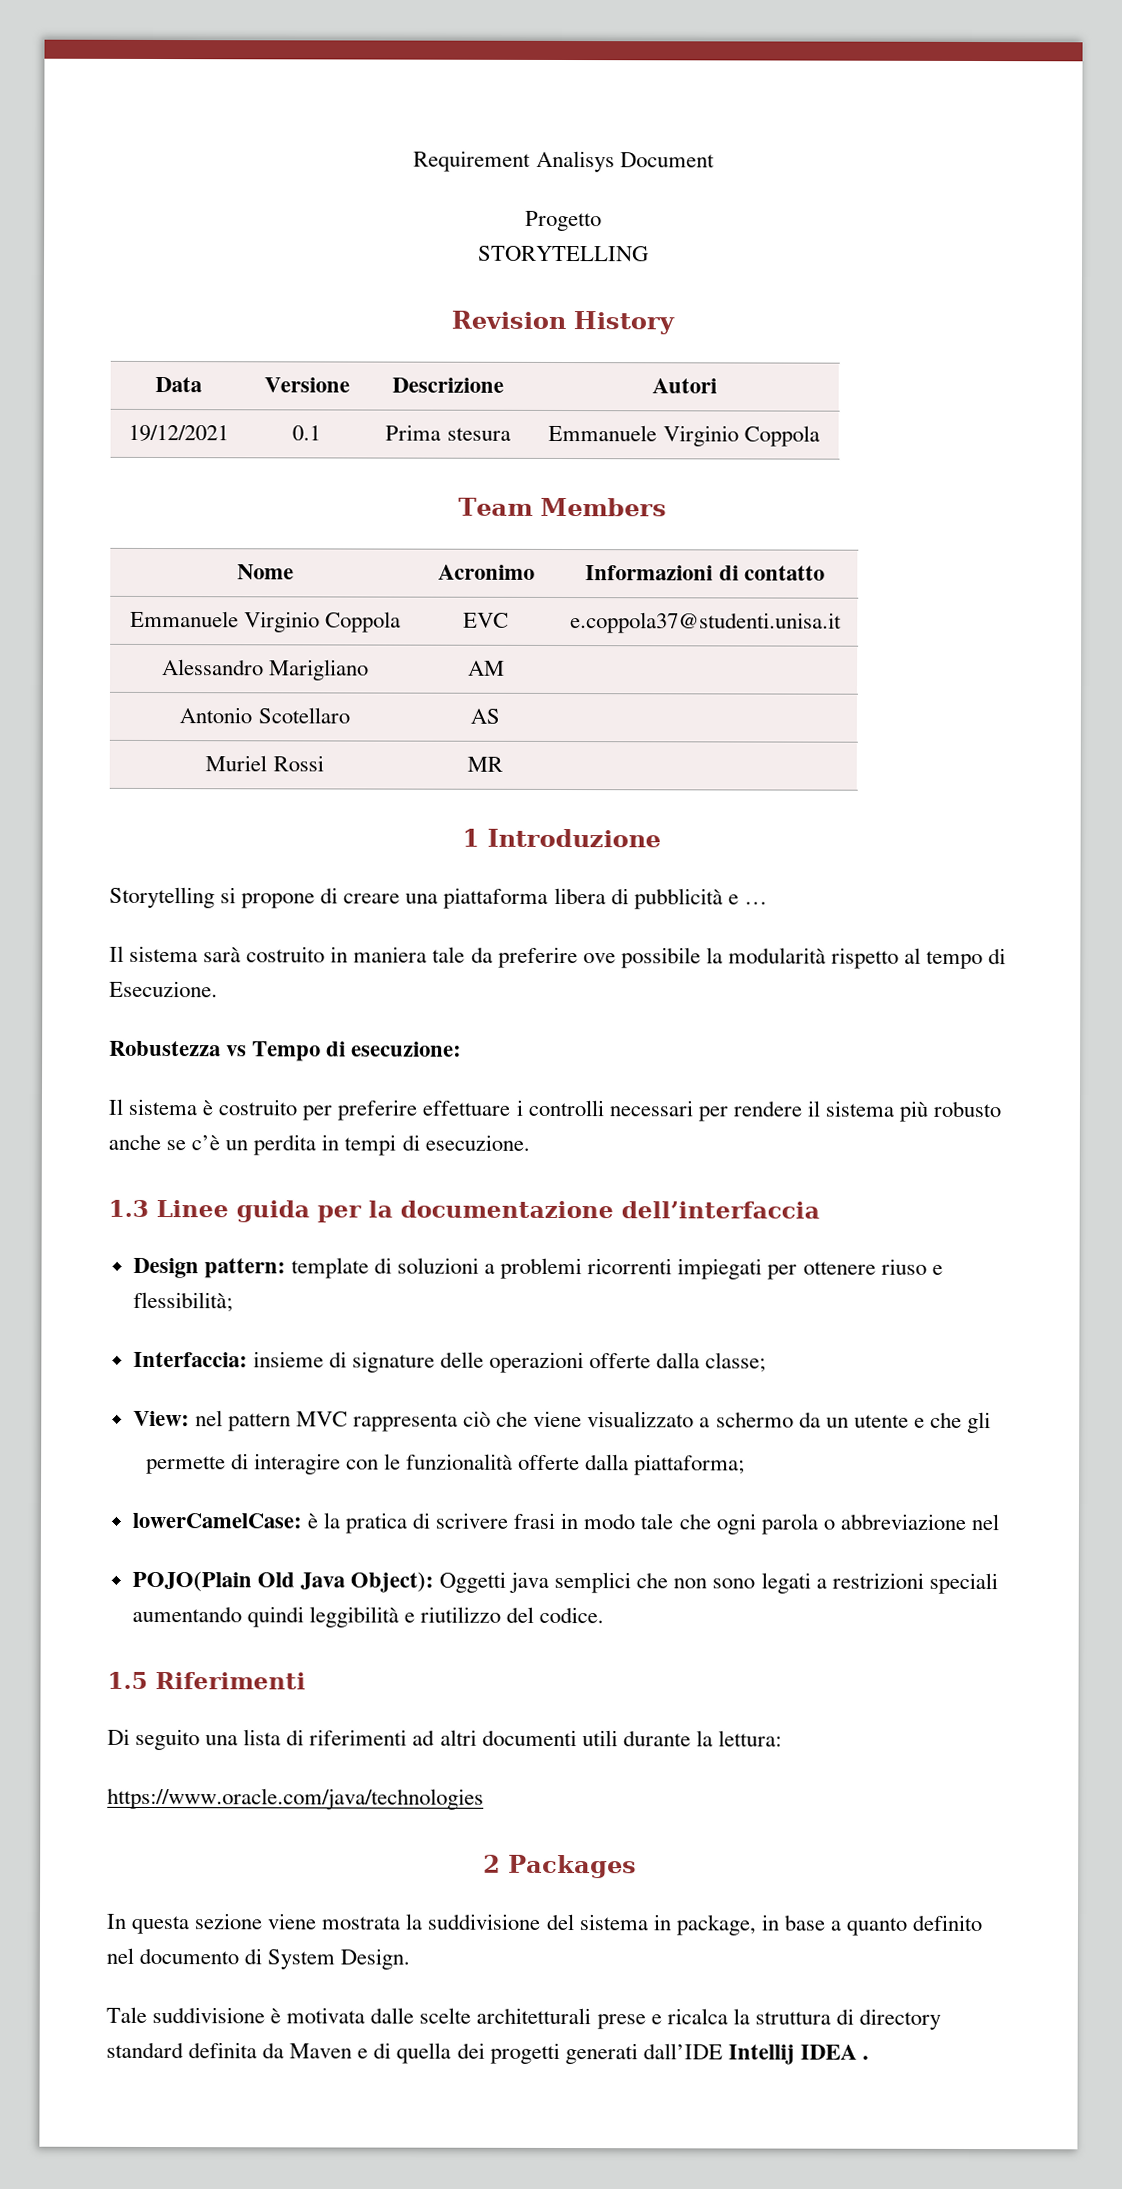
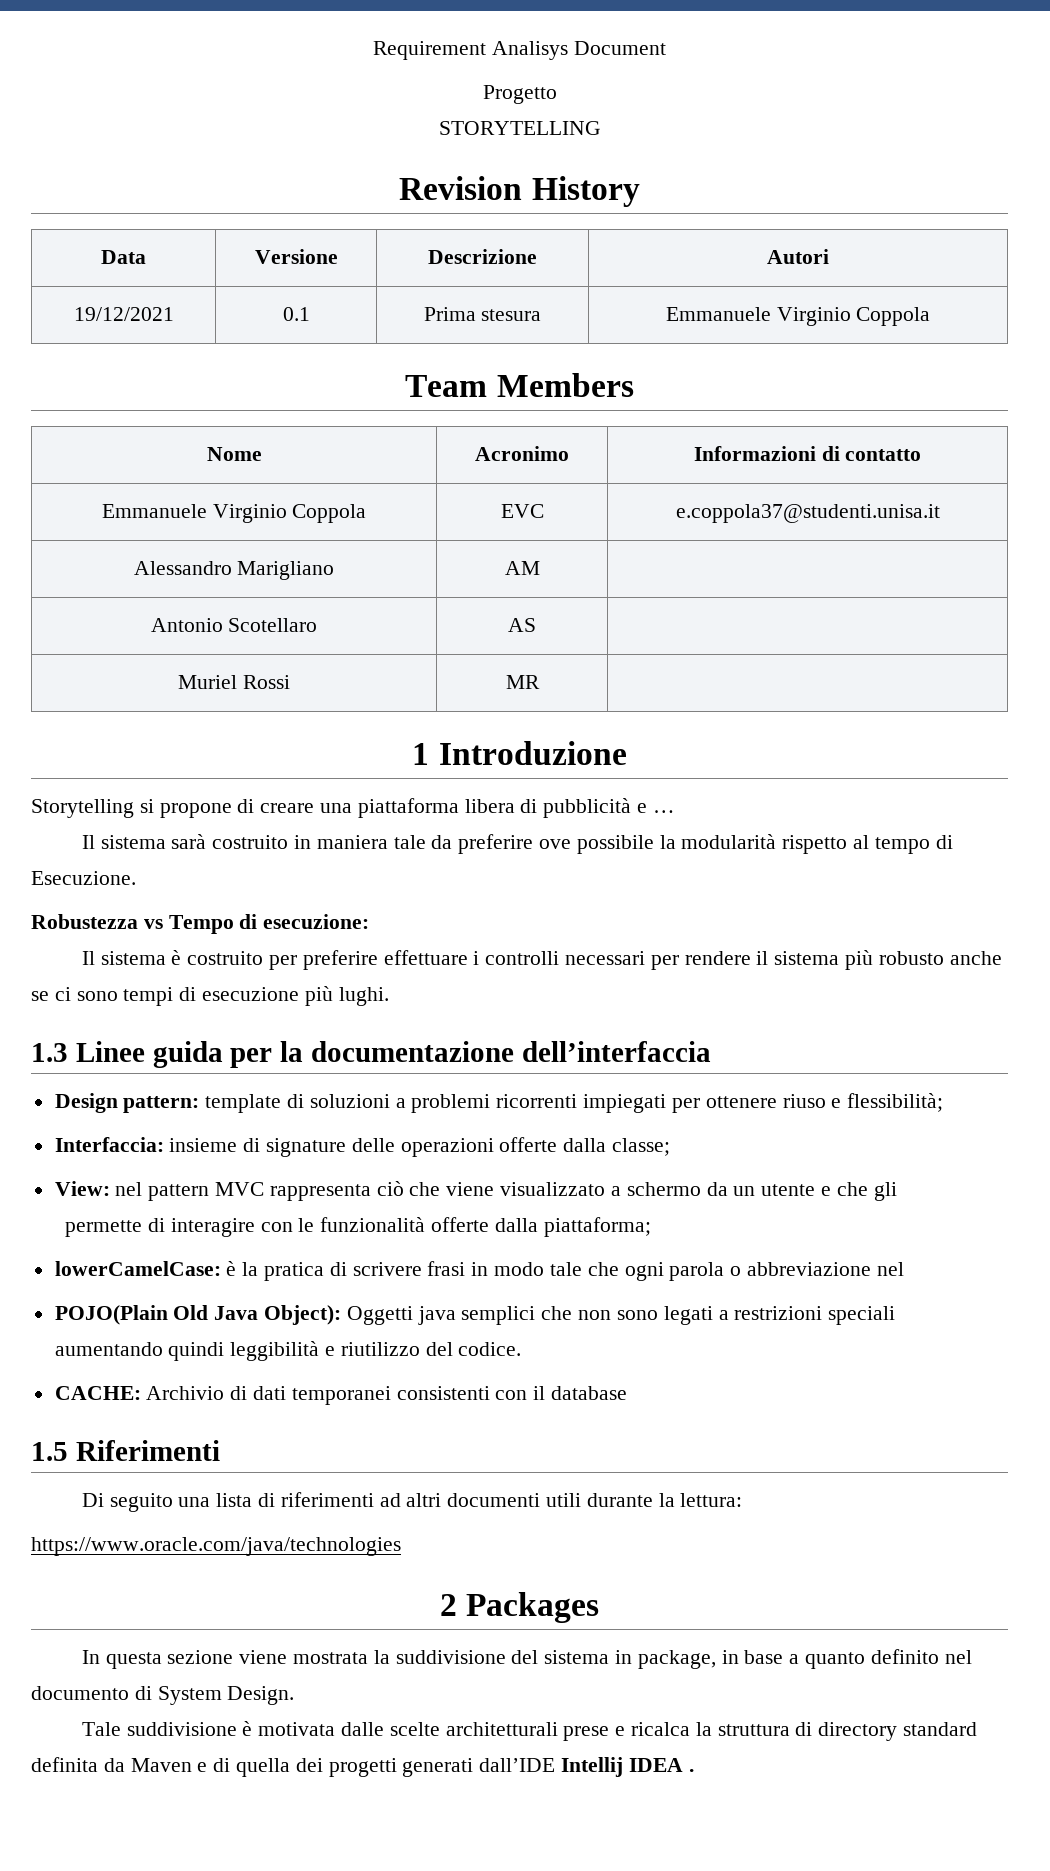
- Il sistema è costruito per preferire effettuare i controlli necessari per rendere il sistema più robusto anche se c’è un perdita in tempi di esecuzione.
+ Il sistema è costruito per preferire effettuare i controlli necessari per rendere il sistema più robusto anche se ci sono tempi di esecuzione più lughi.
+ CACHE: Archivio di dati temporanei consistenti con il database

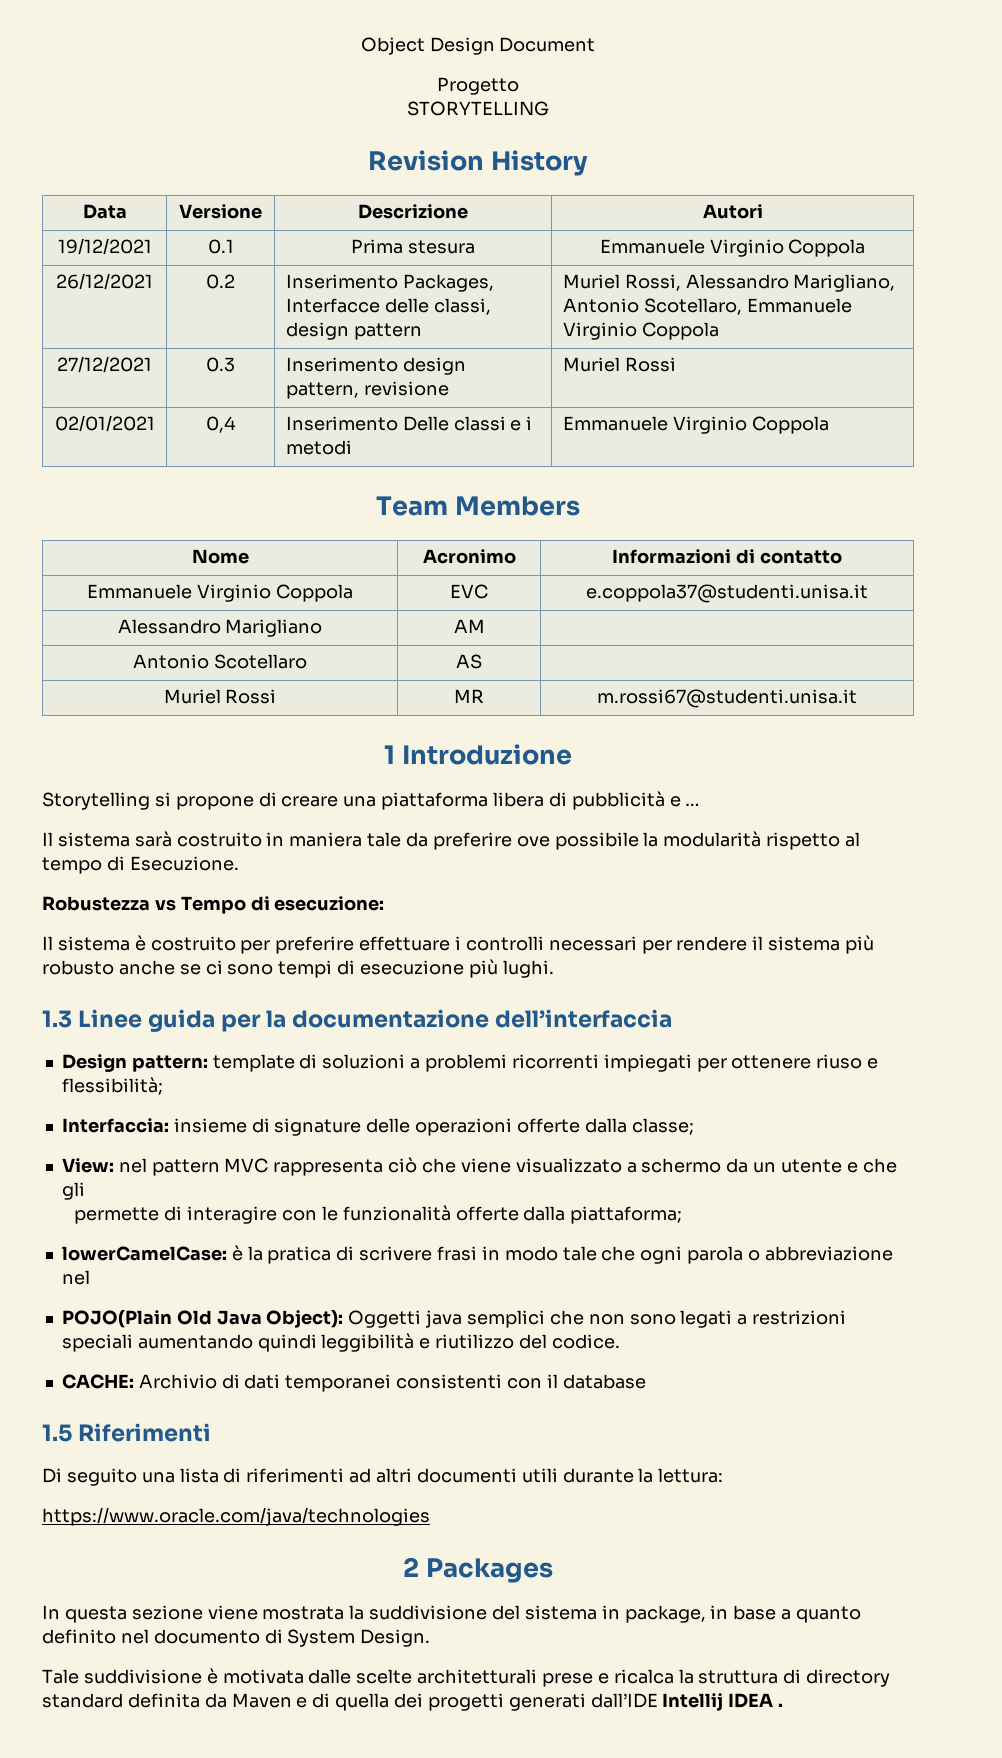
- Requirement Analisys Document
+ Object Design Document
+ 26/12/2021 | 0.2 | Inserimento Packages, Interfacce delle classi, design pattern | Muriel Rossi, Alessandro Marigliano, Antonio Scotellaro, Emmanuele Virginio Coppola
+ 27/12/2021 | 0.3 | Inserimento design pattern, revisione | Muriel Rossi
+ 02/01/2021 | 0,4 | Inserimento Delle classi e i metodi | Emmanuele Virginio Coppola
- Muriel Rossi | MR |
+ Muriel Rossi | MR | m.rossi67@studenti.unisa.it

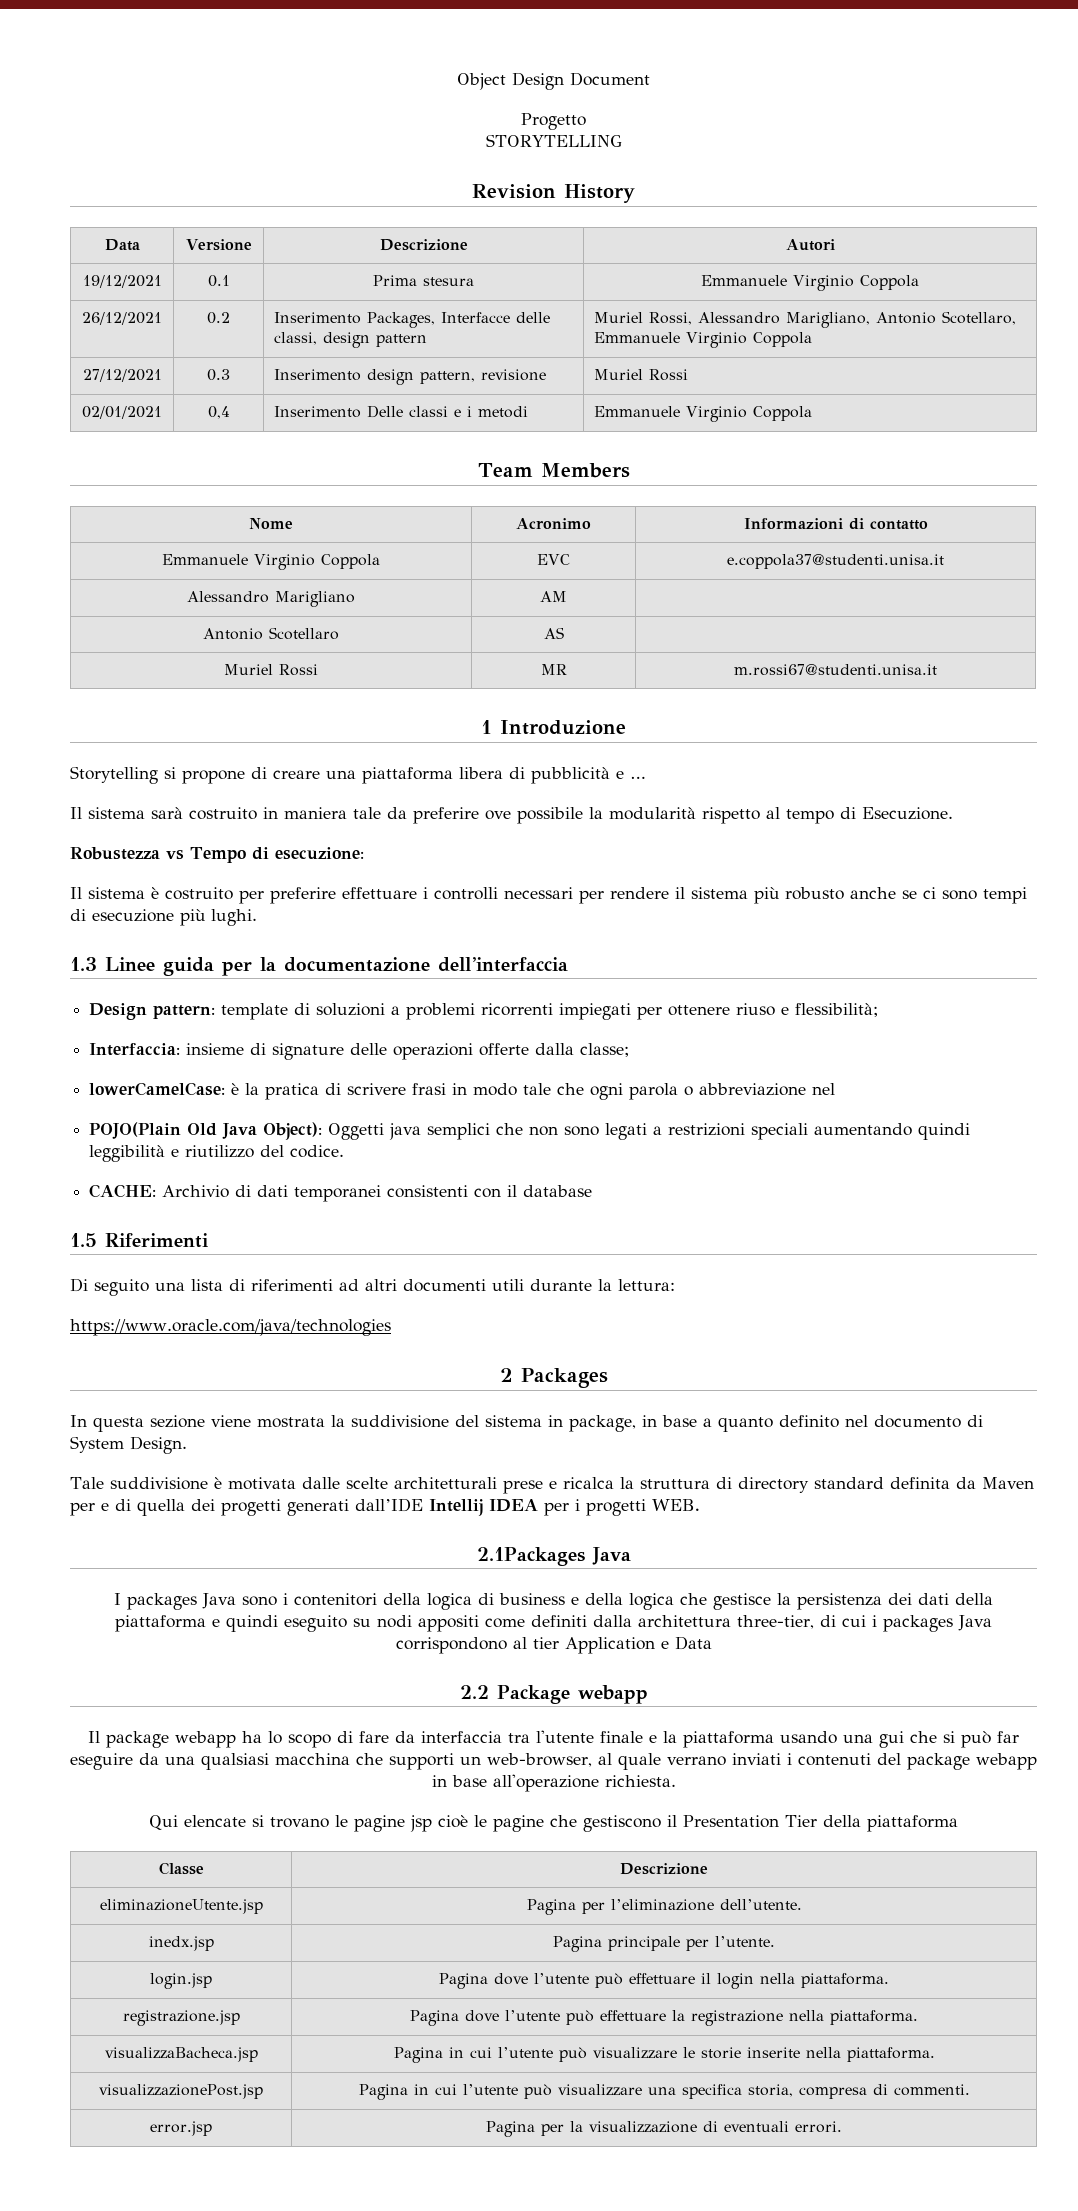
- View: nel pattern MVC rappresenta ciò che viene visualizzato a schermo da un utente e che gli
- permette di interagire con le funzionalità offerte dalla piattaforma;
- Tale suddivisione è motivata dalle scelte architetturali prese e ricalca la struttura di directory standard definita da Maven e di quella dei progetti generati dall’IDE Intellij IDEA .
+ Tale suddivisione è motivata dalle scelte architetturali prese e ricalca la struttura di directory standard definita da Maven per e di quella dei progetti generati dall’IDE Intellij IDEA per i progetti WEB.
+ 2.1Packages Java
+ I packages Java sono i contenitori della logica di business e della logica che gestisce la persistenza dei dati della piattaforma e quindi eseguito su nodi appositi come definiti dalla architettura three-tier, di cui i packages Java corrispondono al tier Application e Data
+ 2.2 Package webapp
+ Il package webapp ha lo scopo di fare da interfaccia tra l'utente finale e la piattaforma usando una gui che si può far eseguire da una qualsiasi macchina che supporti un web-browser, al quale verrano inviati i contenuti del package webapp in base all'operazione richiesta.
+ Qui elencate si trovano le pagine jsp cioè le pagine che gestiscono il Presentation Tier della piattaforma
+ Classe | Descrizione
+ eliminazioneUtente.jsp | Pagina per l’eliminazione dell’utente.
+ inedx.jsp | Pagina principale per l’utente.
+ login.jsp | Pagina dove l’utente può effettuare il login nella piattaforma.
+ registrazione.jsp | Pagina dove l’utente può effettuare la registrazione nella piattaforma.
+ visualizzaBacheca.jsp | Pagina in cui l’utente può visualizzare le storie inserite nella piattaforma.
+ visualizzazionePost.jsp | Pagina in cui l’utente può visualizzare una specifica storia, compresa di commenti.
+ error.jsp | Pagina per la visualizzazione di eventuali errori.

